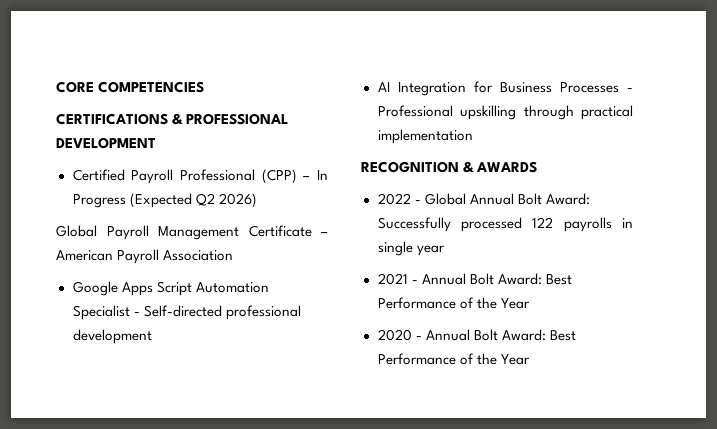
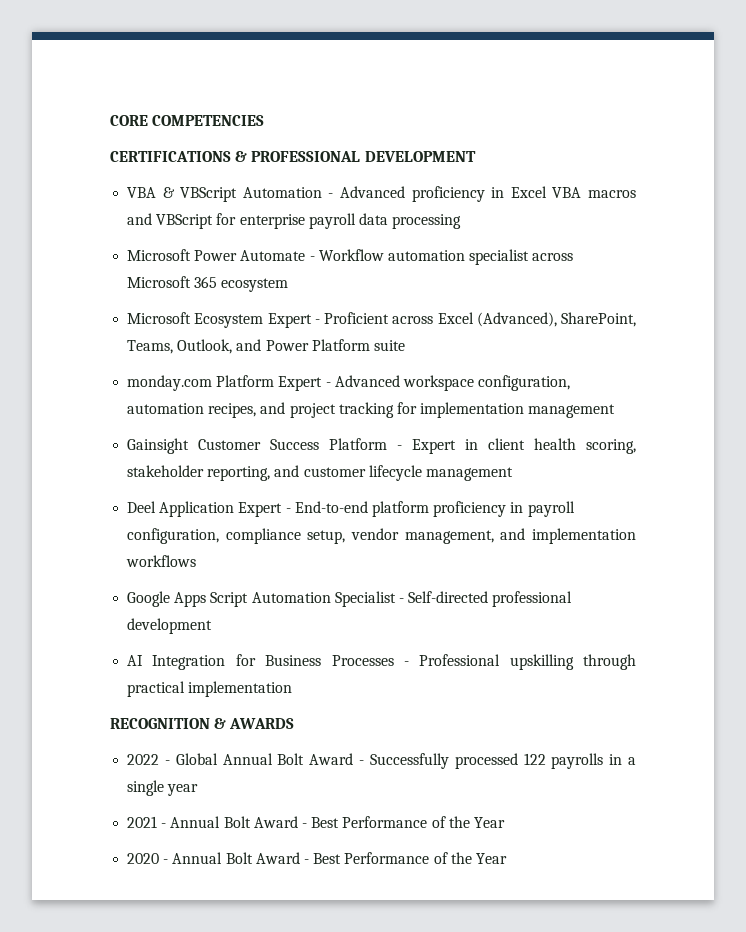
- Certified Payroll Professional (CPP) – In Progress (Expected Q2 2026)
- Global Payroll Management Certificate – American Payroll Association
+ VBA & VBScript Automation - Advanced proficiency in Excel VBA macros and VBScript for enterprise payroll data processing
+ Microsoft Power Automate - Workflow automation specialist across Microsoft 365 ecosystem
+ Microsoft Ecosystem Expert - Proficient across Excel (Advanced), SharePoint, Teams, Outlook, and Power Platform suite
+ monday.com Platform Expert - Advanced workspace configuration, automation recipes, and project tracking for implementation management
+ Gainsight Customer Success Platform - Expert in client health scoring, stakeholder reporting, and customer lifecycle management
+ Deel Application Expert - End-to-end platform proficiency in payroll configuration, compliance setup, vendor management, and implementation workflows
- 2022 - Global Annual Bolt Award: Successfully processed 122 payrolls in single year
+ 2022 - Global Annual Bolt Award - Successfully processed 122 payrolls in a single year
- 2021 - Annual Bolt Award: Best Performance of the Year
+ 2021 - Annual Bolt Award - Best Performance of the Year
- 2020 - Annual Bolt Award: Best Performance of the Year
+ 2020 - Annual Bolt Award - Best Performance of the Year

